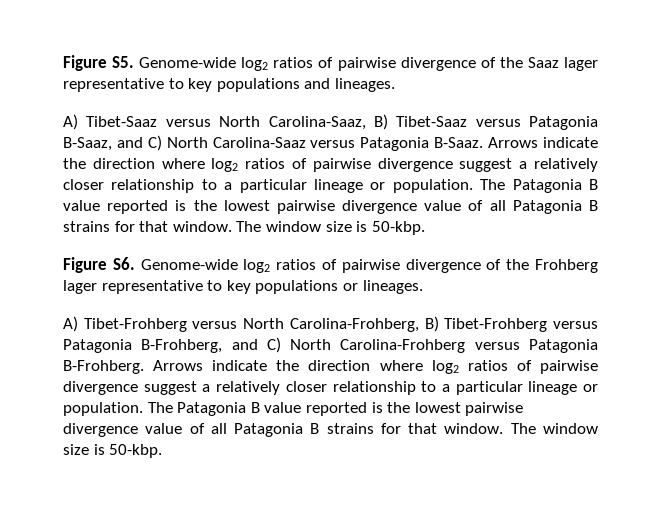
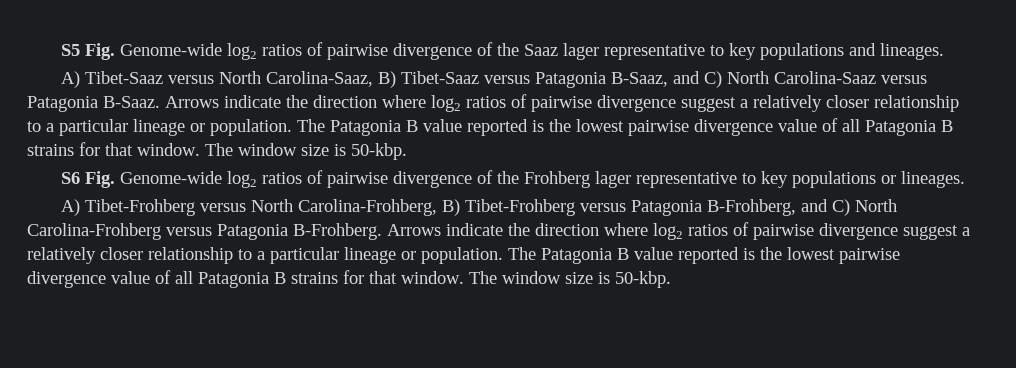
- Figure S5. Genome-wide log2 ratios of pairwise divergence of the Saaz lager representative to key populations and lineages.
+ S5 Fig. Genome-wide log2 ratios of pairwise divergence of the Saaz lager representative to key populations and lineages.
- Figure S6. Genome-wide log2 ratios of pairwise divergence of the Frohberg lager representative to key populations or lineages.
+ S6 Fig. Genome-wide log2 ratios of pairwise divergence of the Frohberg lager representative to key populations or lineages.

